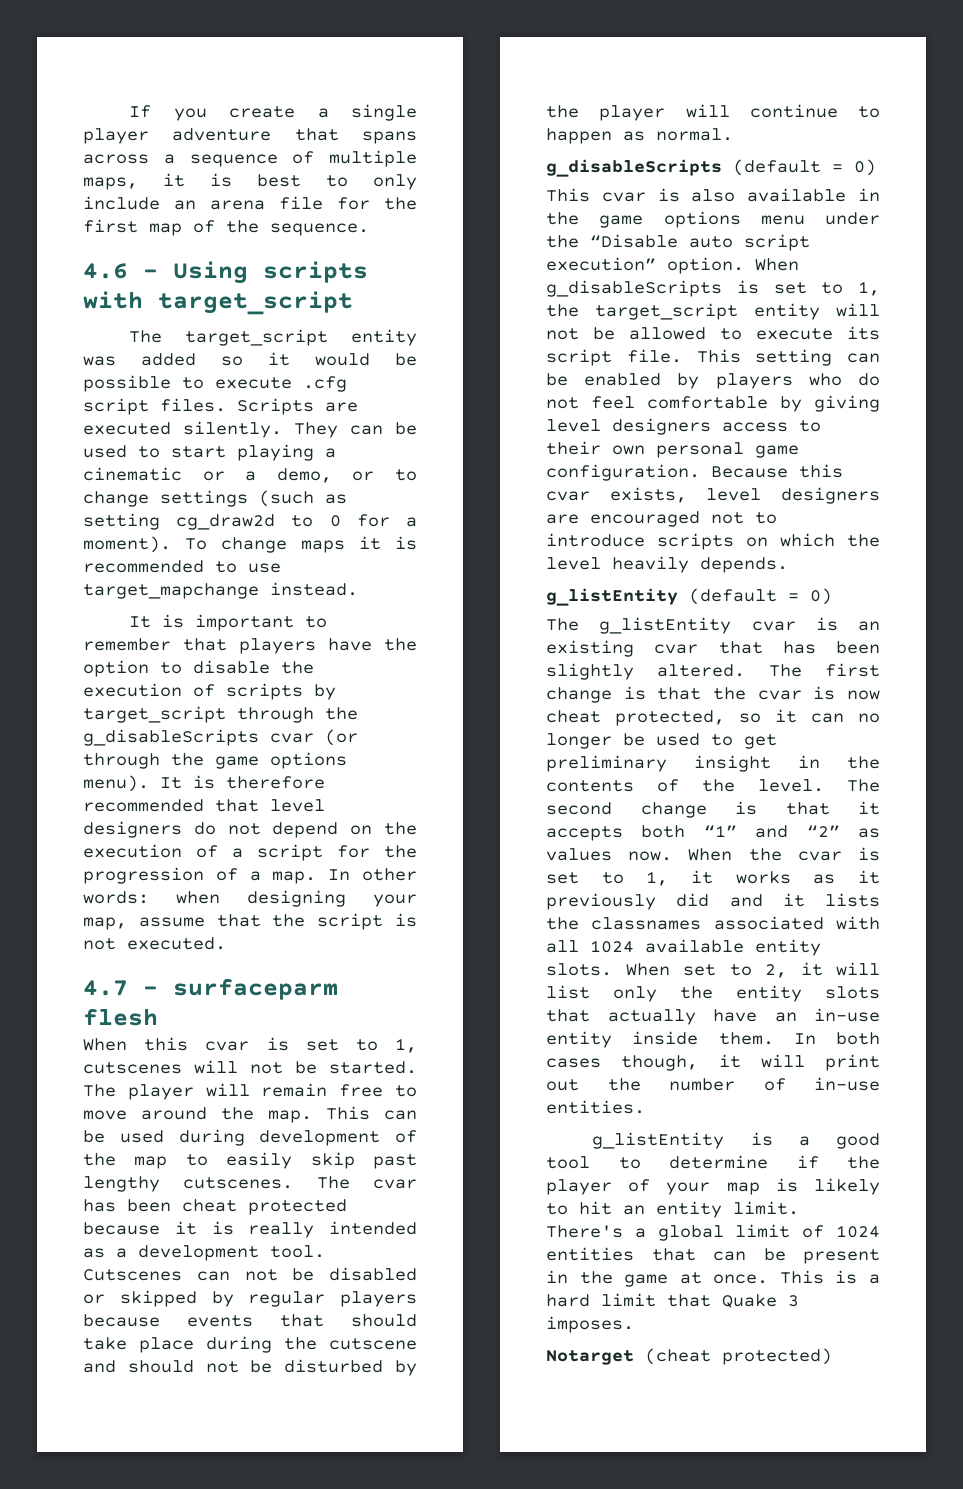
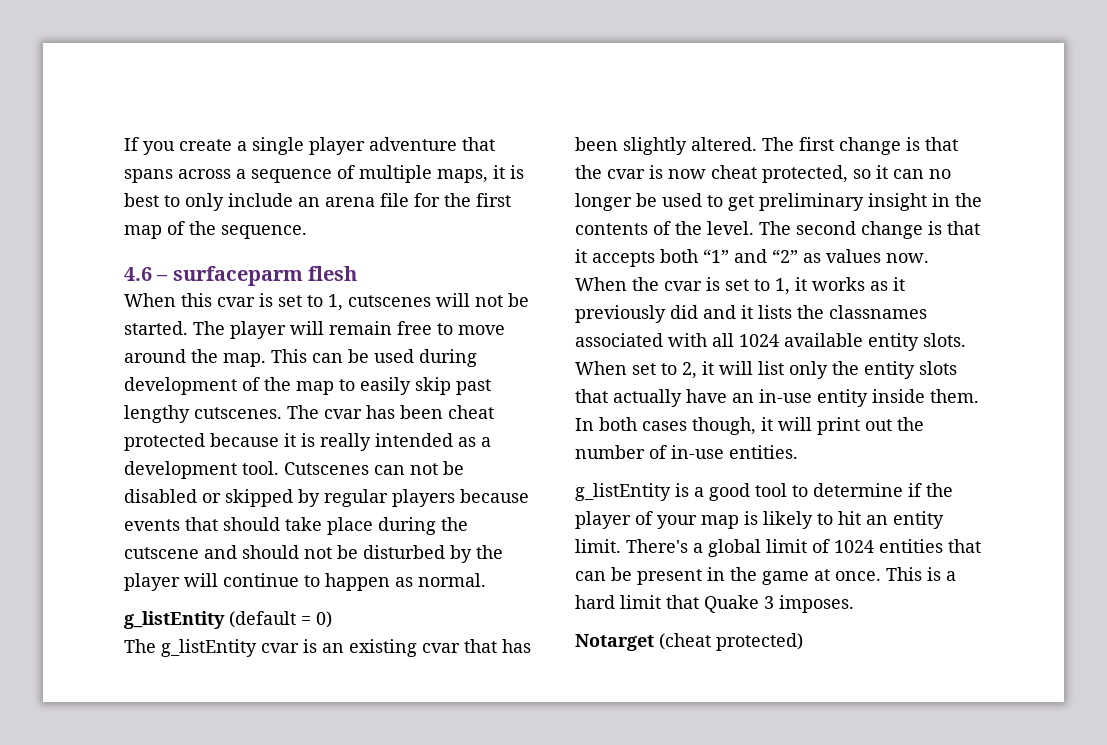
- 4.6 – Using scripts with target_script
- The target_script entity was added so it would be possible to execute .cfg script files. Scripts are executed silently. They can be used to start playing a cinematic or a demo, or to change settings (such as setting cg_draw2d to 0 for a moment). To change maps it is recommended to use target_mapchange instead.
- It is important to remember that players have the option to disable the execution of scripts by target_script through the g_disableScripts cvar (or through the game options menu). It is therefore recommended that level designers do not depend on the execution of a script for the progression of a map. In other words: when designing your map, assume that the script is not executed.
- 4.7 – surfaceparm flesh
+ 4.6 – surfaceparm flesh
- g_disableScripts (default = 0)
- This cvar is also available in the game options menu under the “Disable auto script execution” option. When g_disableScripts is set to 1, the target_script entity will not be allowed to execute its script file. This setting can be enabled by players who do not feel comfortable by giving level designers access to their own personal game configuration. Because this cvar exists, level designers are encouraged not to introduce scripts on which the level heavily depends.

